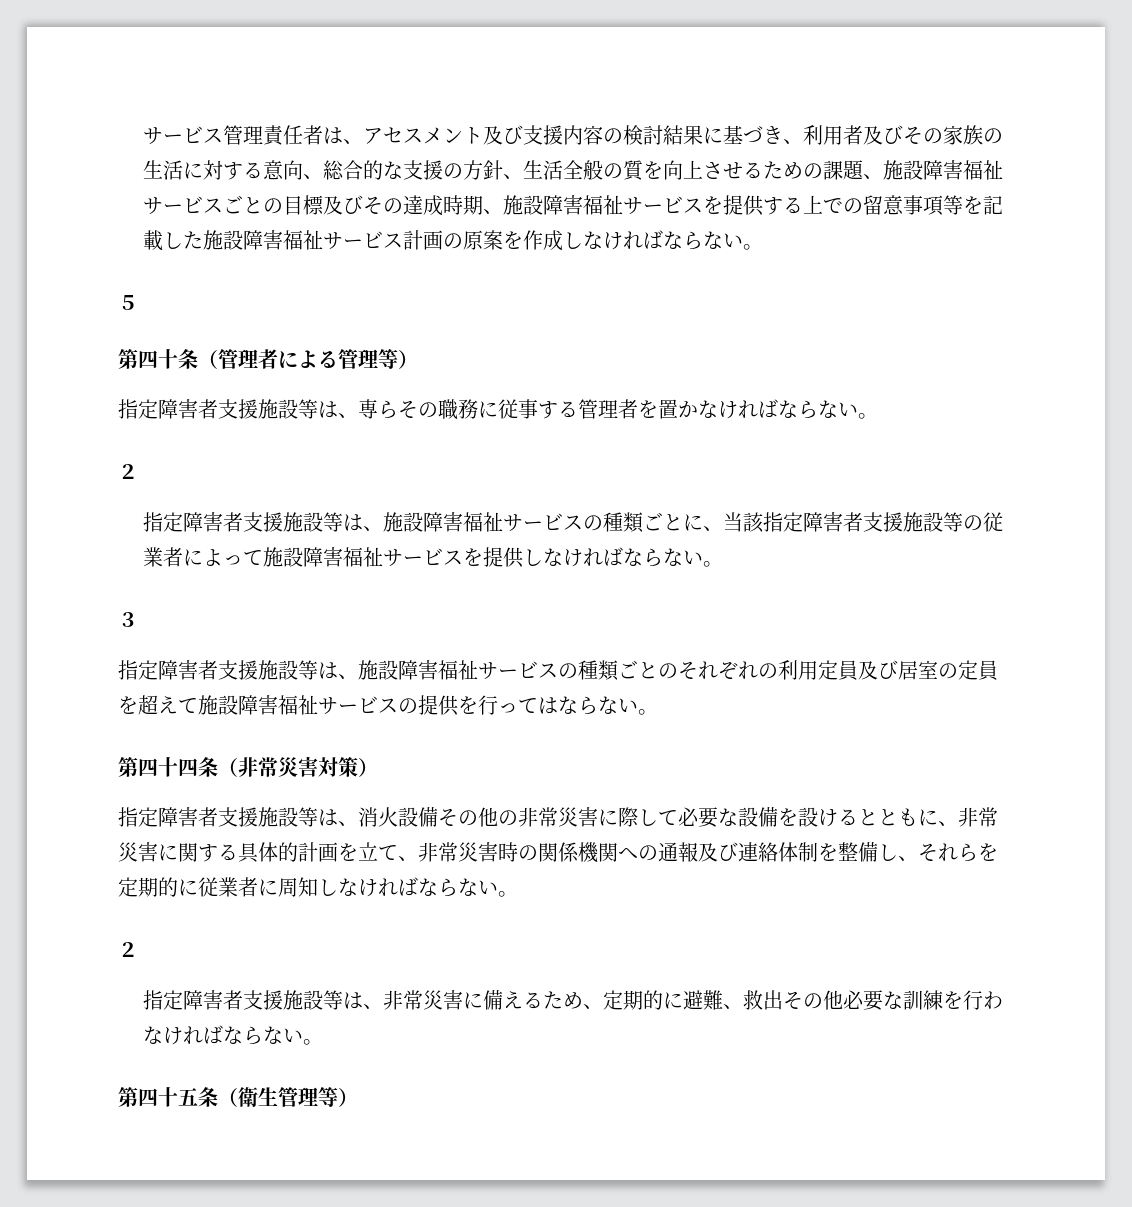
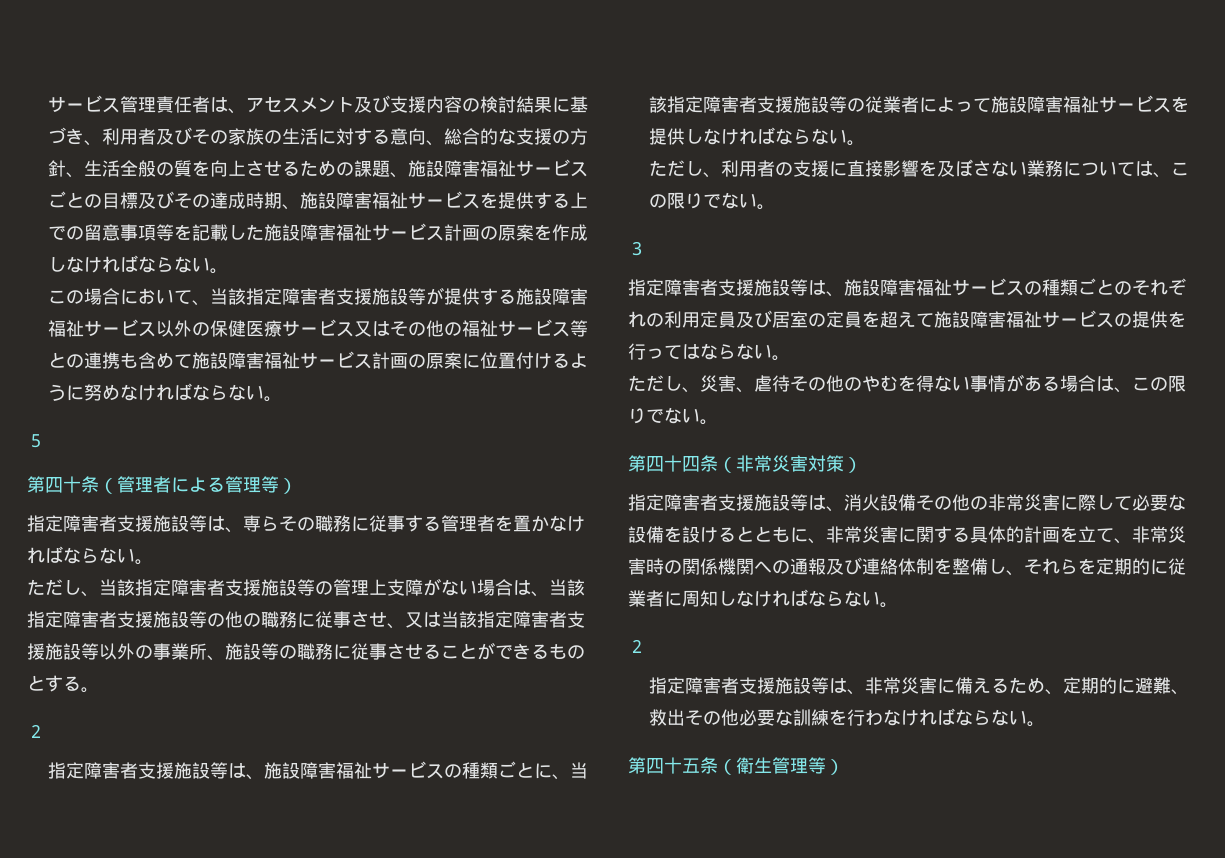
+ この場合において、当該指定障害者支援施設等が提供する施設障害福祉サービス以外の保健医療サービス又はその他の福祉サービス等との連携も含めて施設障害福祉サービス計画の原案に位置付けるように努めなければならない。
+ ただし、当該指定障害者支援施設等の管理上支障がない場合は、当該指定障害者支援施設等の他の職務に従事させ、又は当該指定障害者支援施設等以外の事業所、施設等の職務に従事させることができるものとする。
+ ただし、利用者の支援に直接影響を及ぼさない業務については、この限りでない。
+ ただし、災害、虐待その他のやむを得ない事情がある場合は、この限りでない。

